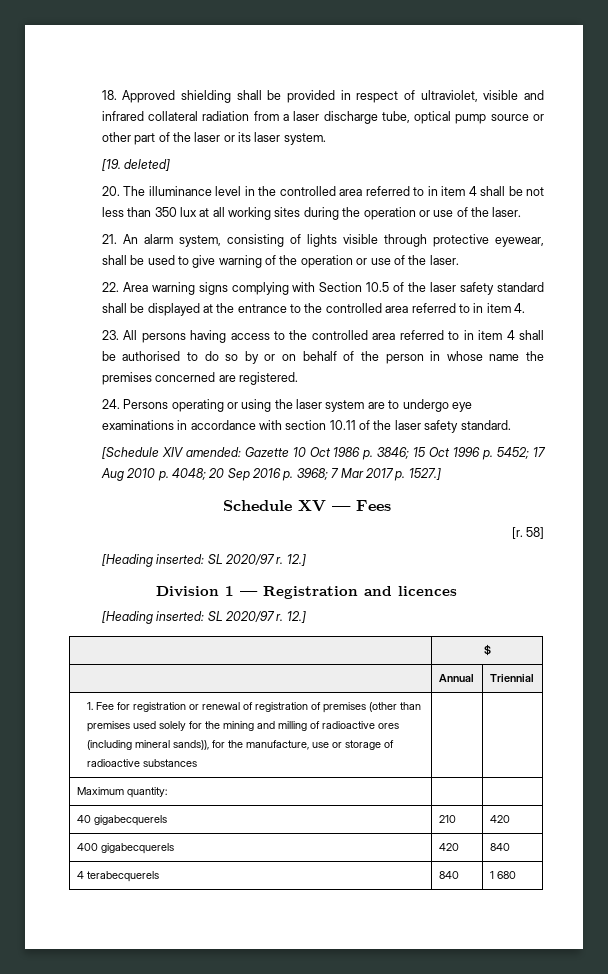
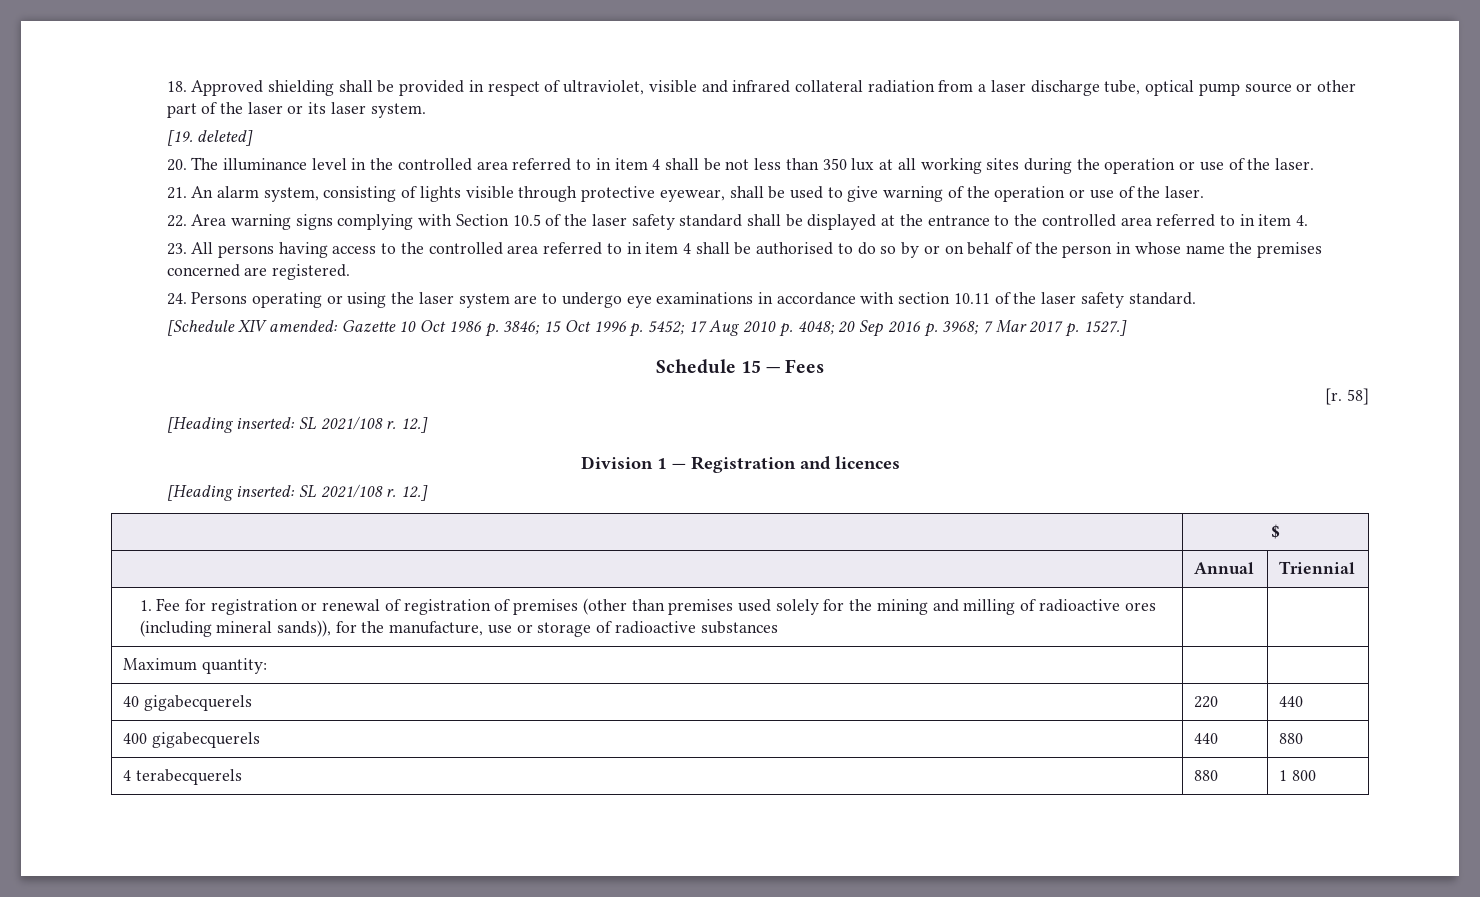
- Schedule XV — Fees
+ Schedule 15 — Fees
  58]
- [Heading inserted: SL 2020/97 r.
+ [Heading inserted: SL 2021/108 r.
  Division 1 — Registration and licences
- [Heading inserted: SL 2020/97 r.
+ [Heading inserted: SL 2021/108 r.
- 40 gigabecquerels | 210 | 420
+ 40 gigabecquerels | 220 | 440
- 400 gigabecquerels | 420 | 840
+ 400 gigabecquerels | 440 | 880
- 4 terabecquerels | 840 | 1 680
+ 4 terabecquerels | 880 | 1 800

